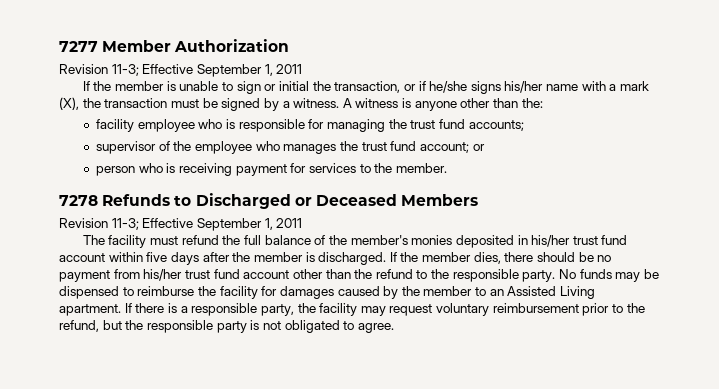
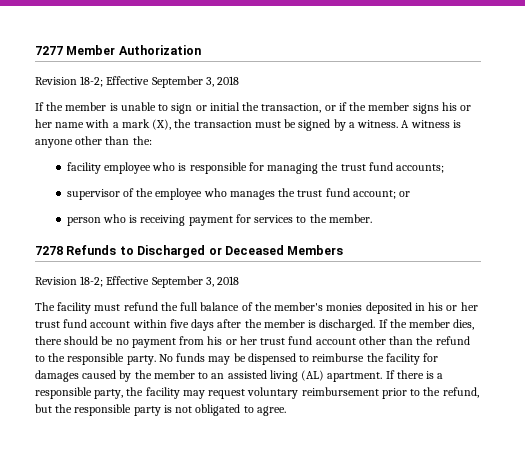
  7277 Member Authorization
- Revision 11-3; Effective September 1, 2011
+ Revision 18-2; Effective September 3, 2018
- If the member is unable to sign or initial the transaction, or if he/she signs his/her name with a mark (X), the transaction must be signed by a witness.
+ If the member is unable to sign or initial the transaction, or if the member signs his or her name with a mark (X), the transaction must be signed by a witness.
  7278 Refunds to Discharged or Deceased Members
- Revision 11-3; Effective September 1, 2011
+ Revision 18-2; Effective September 3, 2018
- The facility must refund the full balance of the member's monies deposited in his/her trust fund account within five days after the member is discharged.
+ The facility must refund the full balance of the member's monies deposited in his or her trust fund account within five days after the member is discharged.
- If the member dies, there should be no payment from his/her trust fund account other than the refund to the responsible party.
+ If the member dies, there should be no payment from his or her trust fund account other than the refund to the responsible party.
- No funds may be dispensed to reimburse the facility for damages caused by the member to an Assisted Living apartment.
+ No funds may be dispensed to reimburse the facility for damages caused by the member to an assisted living (AL) apartment.

